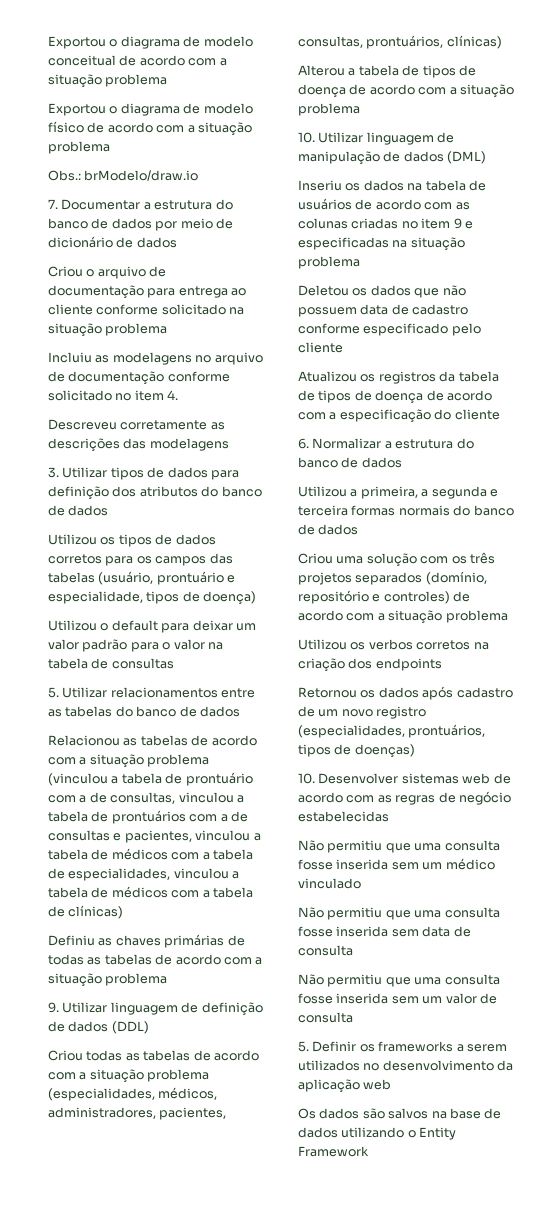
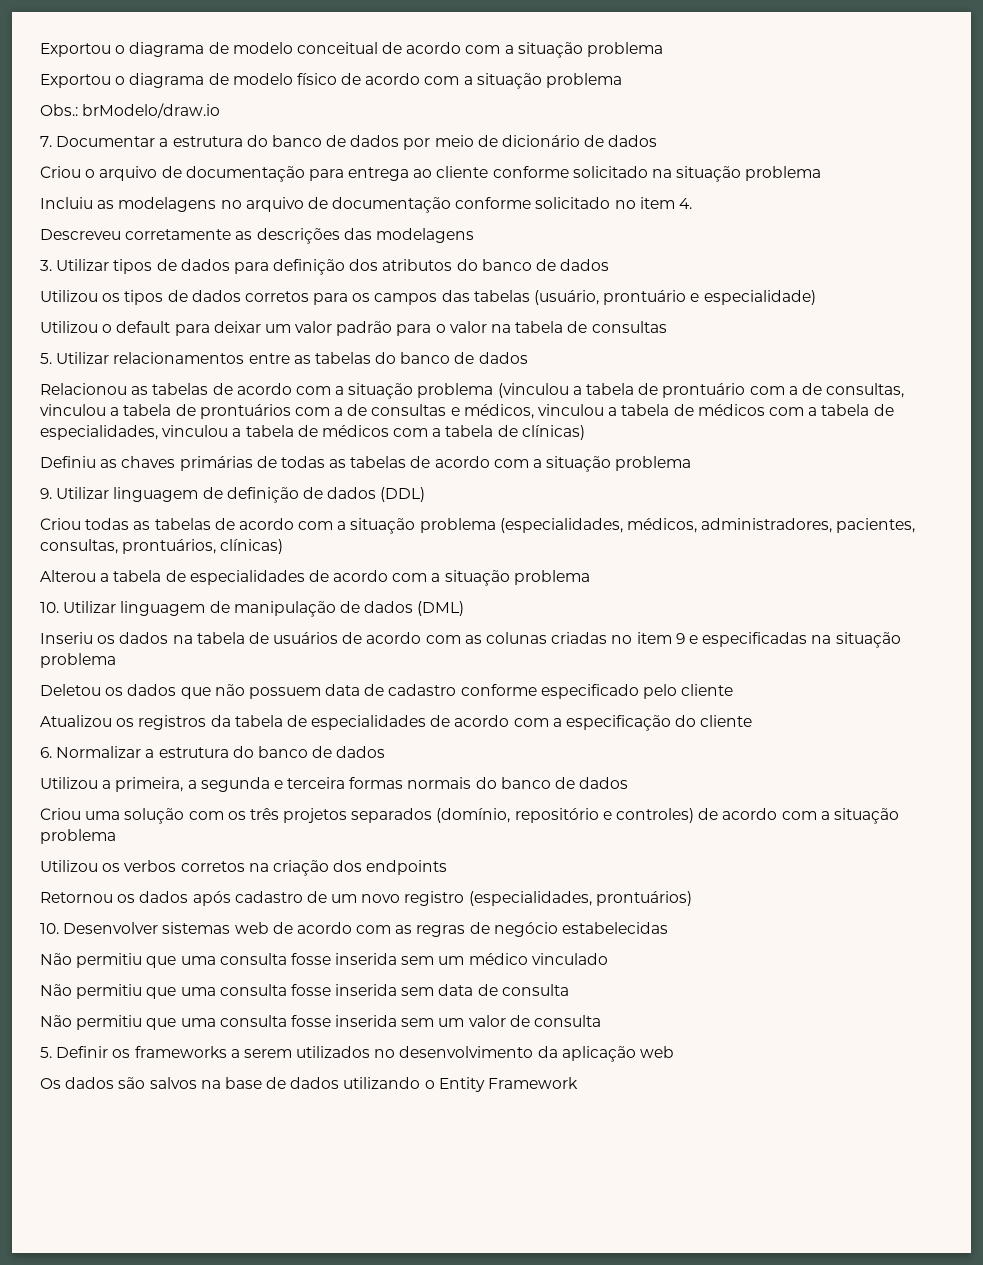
- Utilizou os tipos de dados corretos para os campos das tabelas (usuário, prontuário e especialidade, tipos de doença)
+ Utilizou os tipos de dados corretos para os campos das tabelas (usuário, prontuário e especialidade)
- Relacionou as tabelas de acordo com a situação problema (vinculou a tabela de prontuário com a de consultas, vinculou a tabela de prontuários com a de consultas e pacientes, vinculou a tabela de médicos com a tabela de especialidades, vinculou a tabela de médicos com a tabela de clínicas)
+ Relacionou as tabelas de acordo com a situação problema (vinculou a tabela de prontuário com a de consultas, vinculou a tabela de prontuários com a de consultas e médicos, vinculou a tabela de médicos com a tabela de especialidades, vinculou a tabela de médicos com a tabela de clínicas)
- Alterou a tabela de tipos de doença de acordo com a situação problema
+ Alterou a tabela de especialidades de acordo com a situação problema
- Atualizou os registros da tabela de tipos de doença de acordo com a especificação do cliente
+ Atualizou os registros da tabela de especialidades de acordo com a especificação do cliente
- Retornou os dados após cadastro de um novo registro (especialidades, prontuários, tipos de doenças)
+ Retornou os dados após cadastro de um novo registro (especialidades, prontuários)

